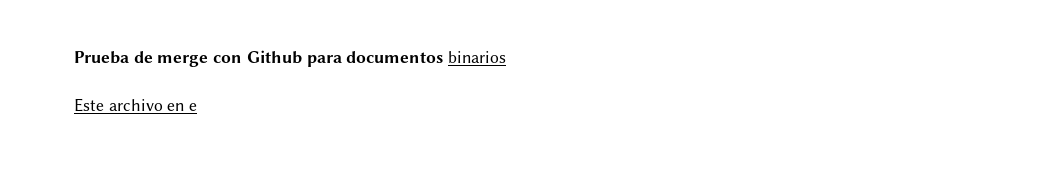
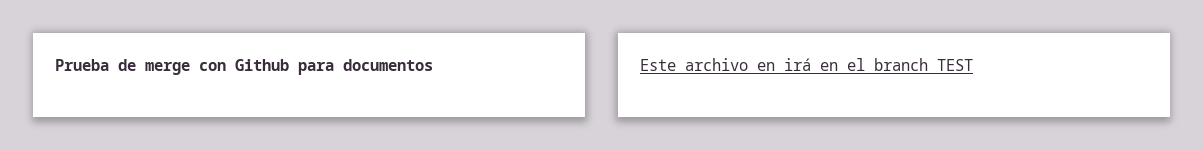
- Prueba de merge con Github para documentos binarios
+ Prueba de merge con Github para documentos
- Este archivo en e
+ Este archivo en irá en el branch TEST

